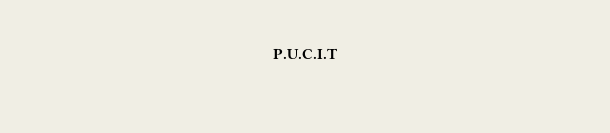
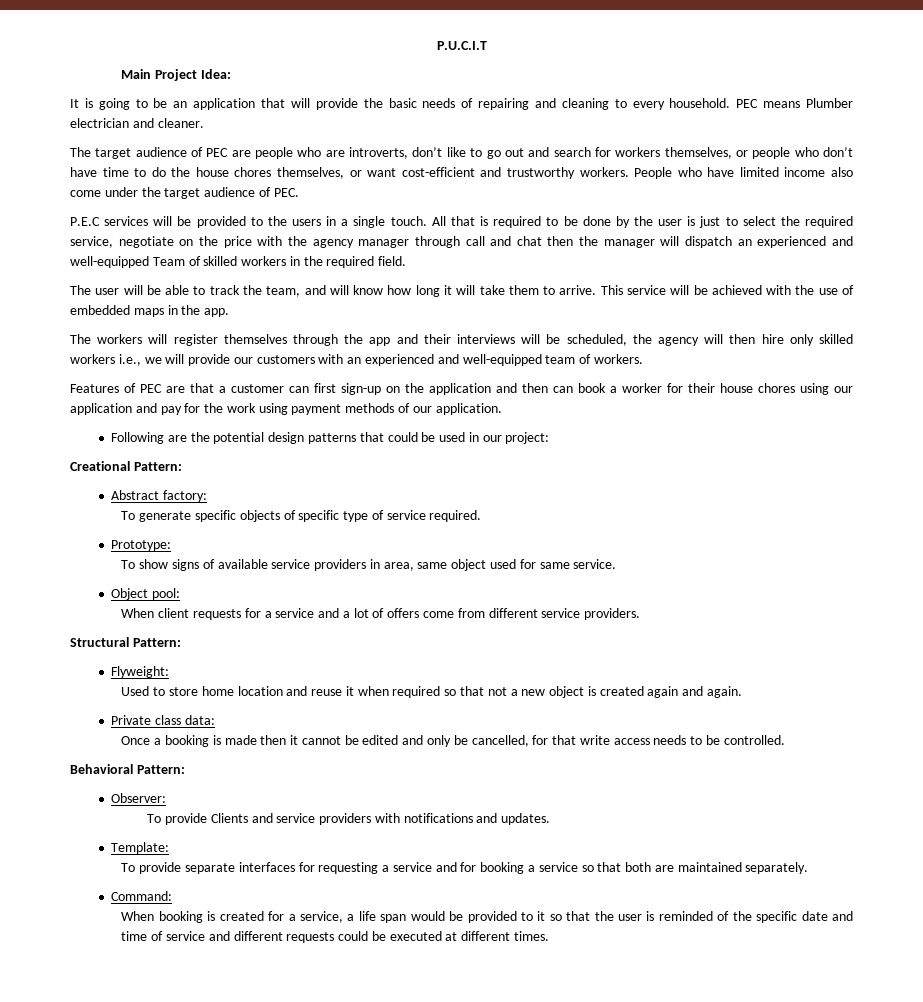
+ Main Project Idea:
+ It is going to be an application that will provide the basic needs of repairing and cleaning to every household. PEC means Plumber electrician and cleaner.
+ The target audience of PEC are people who are introverts, don’t like to go out and search for workers themselves, or people who don’t have time to do the house chores themselves, or want cost-efficient and trustworthy workers. People who have limited income also come under the target audience of PEC.
+ P.E.C services will be provided to the users in a single touch. All that is required to be done by the user is just to select the required service, negotiate on the price with the agency manager through call and chat then the manager will dispatch an experienced and well-equipped Team of skilled workers in the required field.
+ The user will be able to track the team, and will know how long it will take them to arrive. This service will be achieved with the use of embedded maps in the app.
+ The workers will register themselves through the app and their interviews will be scheduled, the agency will then hire only skilled workers i.e., we will provide our customers with an experienced and well-equipped team of workers.
+ Features of PEC are that a customer can first sign-up on the application and then can book a worker for their house chores using our application and pay for the work using payment methods of our application.
+ Following are the potential design patterns that could be used in our project:
+ Creational Pattern:
+ Abstract factory:
+ To generate specific objects of specific type of service required.
+ Prototype:
+ To show signs of available service providers in area, same object used for same service.
+ Object pool:
+ When client requests for a service and a lot of offers come from different service providers.
+ Structural Pattern:
+ Flyweight:
+ Used to store home location and reuse it when required so that not a new object is created again and again.
+ Private class data:
+ Once a booking is made then it cannot be edited and only be cancelled, for that write access needs to be controlled.
+ Behavioral Pattern:
+ Observer:
+ To provide Clients and service providers with notifications and updates.
+ Template:
+ To provide separate interfaces for requesting a service and for booking a service so that both are maintained separately.
+ Command:
+ When booking is created for a service, a life span would be provided to it so that the user is reminded of the specific date and time of service and different requests could be executed at different times.

